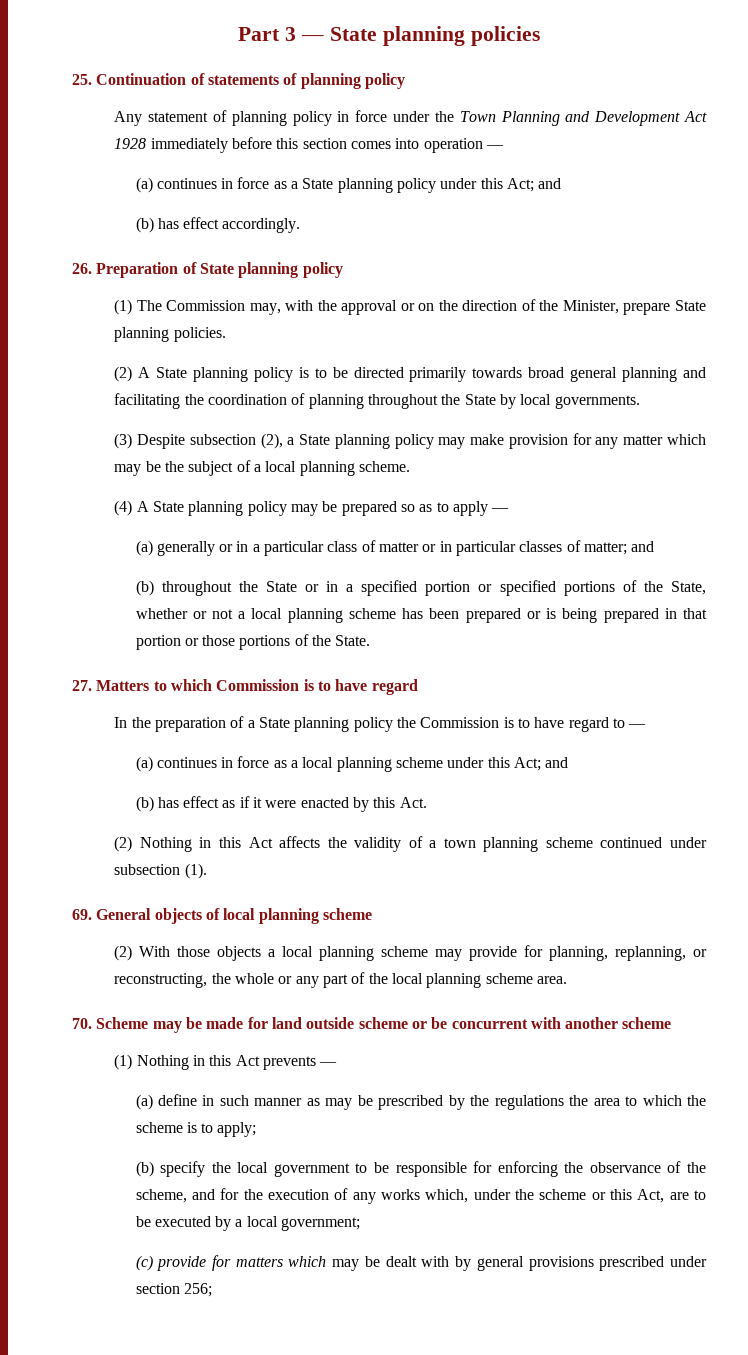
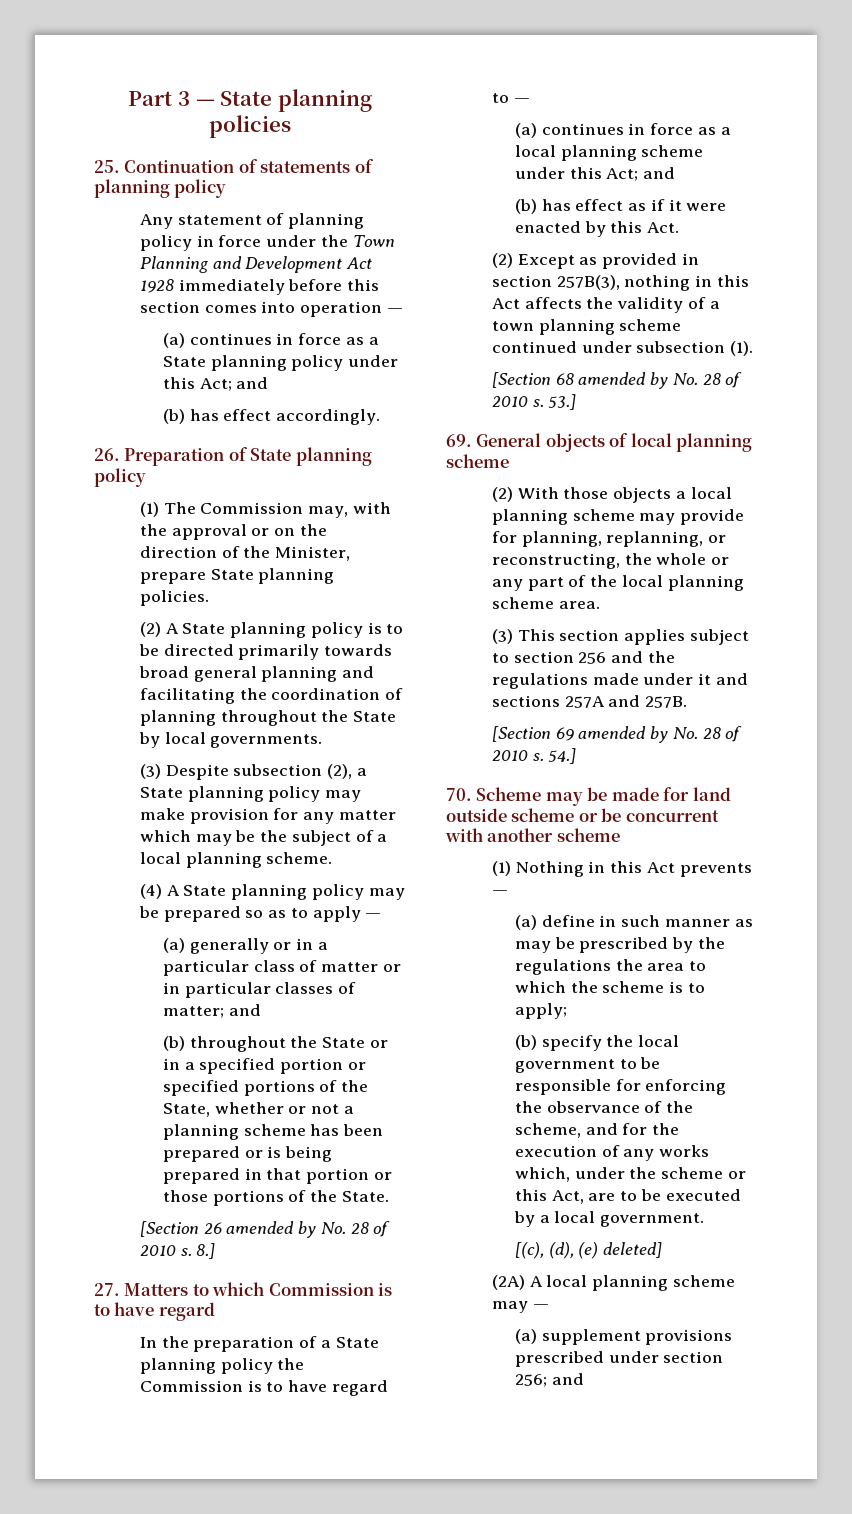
- (b) throughout the State or in a specified portion or specified portions of the State, whether or not a local planning scheme has been prepared or is being prepared in that portion or those portions of the State.
+ (b) throughout the State or in a specified portion or specified portions of the State, whether or not a planning scheme has been prepared or is being prepared in that portion or those portions of the State.
+ [Section 26 amended by No. 28 of 2010 s. 8.]
- (2) Nothing in this Act affects the validity of a town planning scheme continued under subsection (1).
+ (2) Except as provided in section 257B(3), nothing in this Act affects the validity of a town planning scheme continued under subsection (1).
+ [Section 68 amended by No. 28 of 2010 s. 53.]
+ (3) This section applies subject to section 256 and the regulations made under it and sections 257A and 257B.
+ [Section 69 amended by No. 28 of 2010 s. 54.]
- (b) specify the local government to be responsible for enforcing the observance of the scheme, and for the execution of any works which, under the scheme or this Act, are to be executed by a local government;
- (c) provide for matters which may be dealt with by general provisions prescribed under section 256;
+ (b) specify the local government to be responsible for enforcing the observance of the scheme, and for the execution of any works which, under the scheme or this Act, are to be executed by a local government.
+ [(c), (d), (e) deleted]
+ (2A) A local planning scheme may —
+ (a) supplement provisions prescribed under section 256; and

